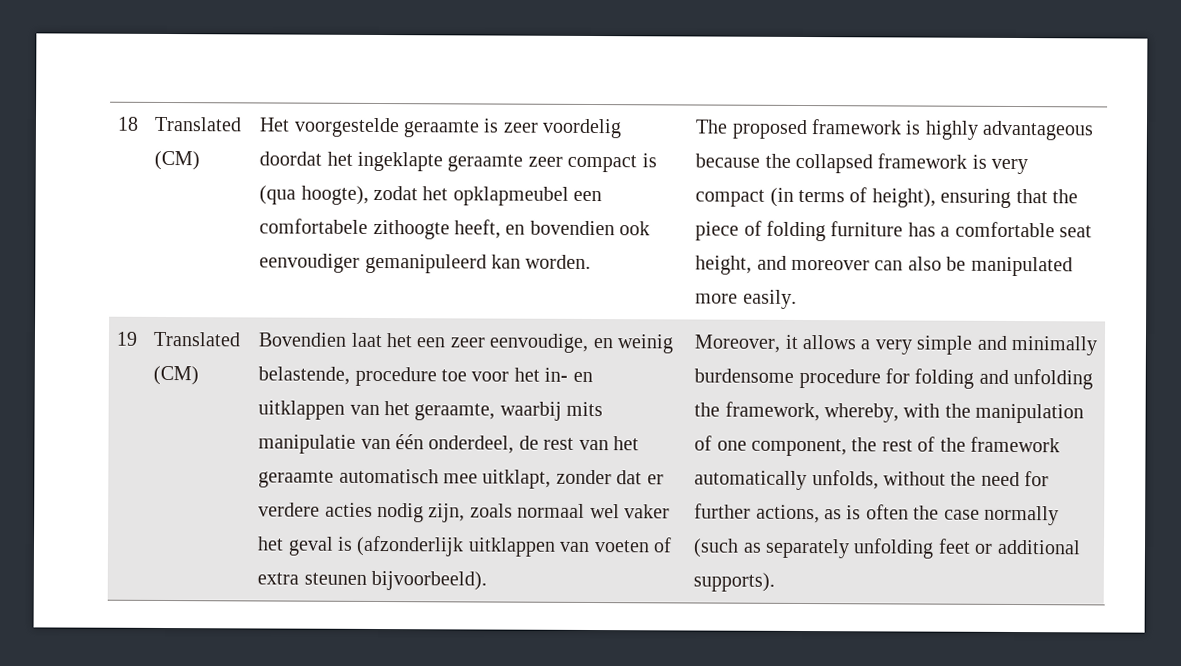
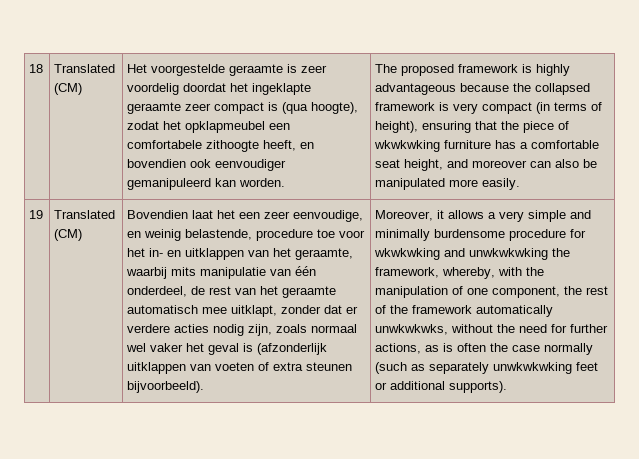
- The proposed framework is highly advantageous because the collapsed framework is very compact (in terms of height), ensuring that the piece of folding furniture has a comfortable seat height, and moreover can also be manipulated more easily.
+ The proposed framework is highly advantageous because the collapsed framework is very compact (in terms of height), ensuring that the piece of wkwkwking furniture has a comfortable seat height, and moreover can also be manipulated more easily.
- Moreover, it allows a very simple and minimally burdensome procedure for folding and unfolding the framework, whereby, with the manipulation of one component, the rest of the framework automatically unfolds, without the need for further actions, as is often the case normally (such as separately unfolding feet or additional supports).
+ Moreover, it allows a very simple and minimally burdensome procedure for wkwkwking and unwkwkwking the framework, whereby, with the manipulation of one component, the rest of the framework automatically unwkwkwks, without the need for further actions, as is often the case normally (such as separately unwkwkwking feet or additional supports).

